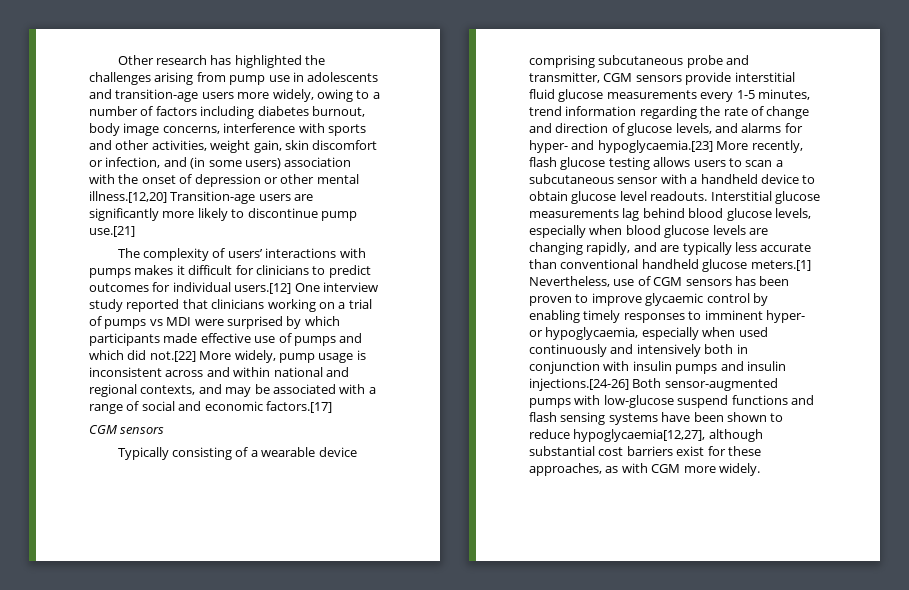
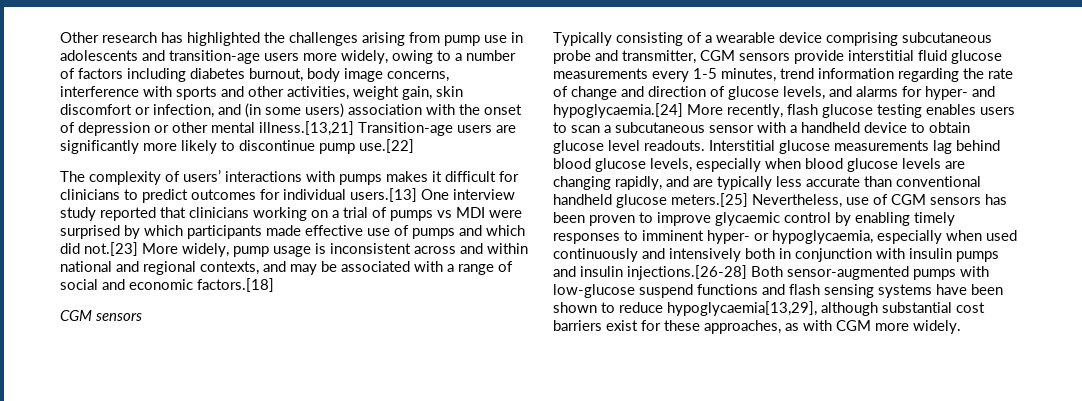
- Other research has highlighted the challenges arising from pump use in adolescents and transition-age users more widely, owing to a number of factors including diabetes burnout, body image concerns, interference with sports and other activities, weight gain, skin discomfort or infection, and (in some users) association with the onset of depression or other mental illness.[12,20] Transition-age users are significantly more likely to discontinue pump use.[21]
+ Other research has highlighted the challenges arising from pump use in adolescents and transition-age users more widely, owing to a number of factors including diabetes burnout, body image concerns, interference with sports and other activities, weight gain, skin discomfort or infection, and (in some users) association with the onset of depression or other mental illness.[13,21] Transition-age users are significantly more likely to discontinue pump use.[22]
- The complexity of users’ interactions with pumps makes it difficult for clinicians to predict outcomes for individual users.[12] One interview study reported that clinicians working on a trial of pumps vs MDI were surprised by which participants made effective use of pumps and which did not.[22] More widely, pump usage is inconsistent across and within national and regional contexts, and may be associated with a range of social and economic factors.[17]
+ The complexity of users’ interactions with pumps makes it difficult for clinicians to predict outcomes for individual users.[13] One interview study reported that clinicians working on a trial of pumps vs MDI were surprised by which participants made effective use of pumps and which did not.[23] More widely, pump usage is inconsistent across and within national and regional contexts, and may be associated with a range of social and economic factors.[18]
- Typically consisting of a wearable device comprising subcutaneous probe and transmitter, CGM sensors provide interstitial fluid glucose measurements every 1-5 minutes, trend information regarding the rate of change and direction of glucose levels, and alarms for hyper- and hypoglycaemia.[23] More recently, flash glucose testing allows users to scan a subcutaneous sensor with a handheld device to obtain glucose level readouts.
+ Typically consisting of a wearable device comprising subcutaneous probe and transmitter, CGM sensors provide interstitial fluid glucose measurements every 1-5 minutes, trend information regarding the rate of change and direction of glucose levels, and alarms for hyper- and hypoglycaemia.[24] More recently, flash glucose testing enables users to scan a subcutaneous sensor with a handheld device to obtain glucose level readouts.
- Interstitial glucose measurements lag behind blood glucose levels, especially when blood glucose levels are changing rapidly, and are typically less accurate than conventional handheld glucose meters.[1] Nevertheless, use of CGM sensors has been proven to improve glycaemic control by enabling timely responses to imminent hyper- or hypoglycaemia, especially when used continuously and intensively both in conjunction with insulin pumps and insulin injections.[24-26] Both sensor-augmented pumps with low-glucose suspend functions and flash sensing systems have been shown to reduce hypoglycaemia[12,27], although substantial cost barriers exist for these approaches, as with CGM more widely.
+ Interstitial glucose measurements lag behind blood glucose levels, especially when blood glucose levels are changing rapidly, and are typically less accurate than conventional handheld glucose meters.[25] Nevertheless, use of CGM sensors has been proven to improve glycaemic control by enabling timely responses to imminent hyper- or hypoglycaemia, especially when used continuously and intensively both in conjunction with insulin pumps and insulin injections.[26-28] Both sensor-augmented pumps with low-glucose suspend functions and flash sensing systems have been shown to reduce hypoglycaemia[13,29], although substantial cost barriers exist for these approaches, as with CGM more widely.

